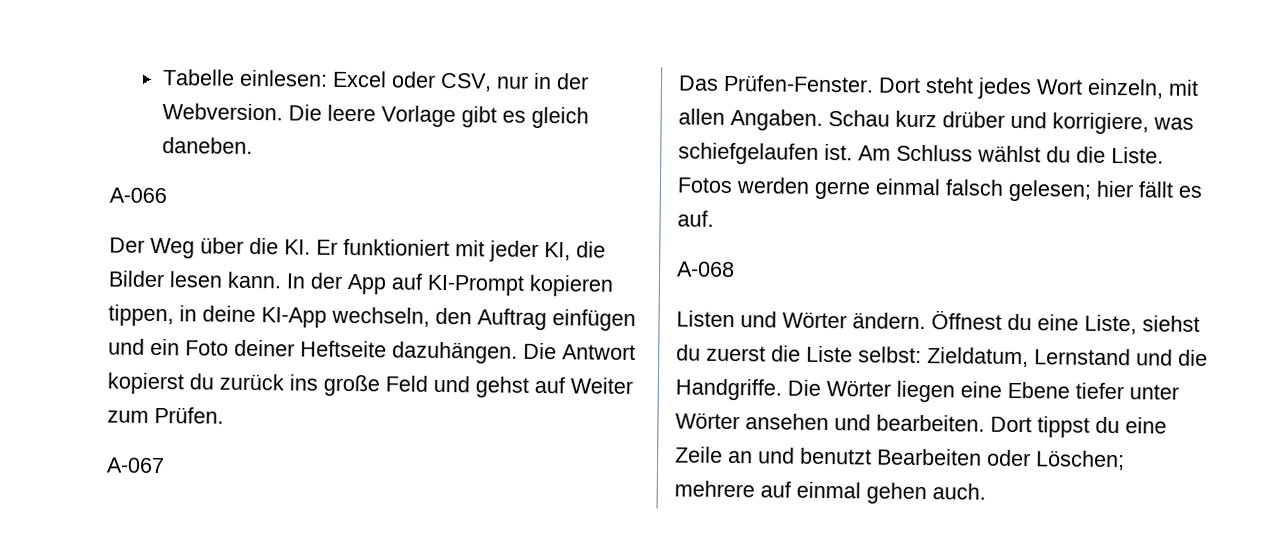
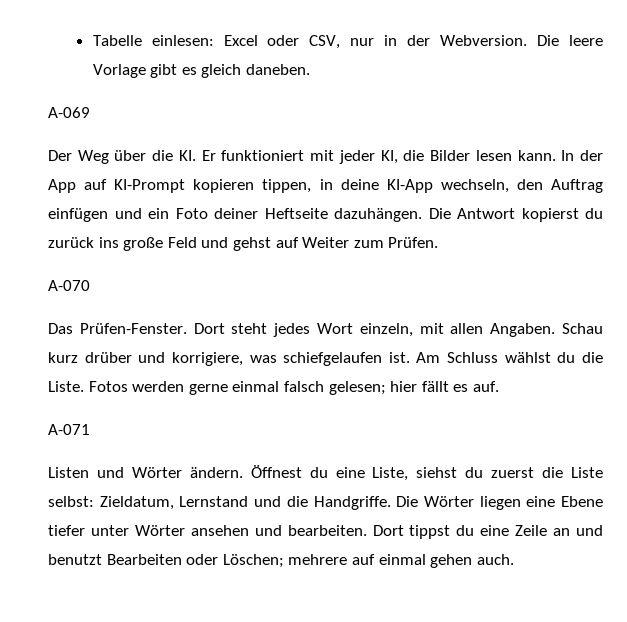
- A-066
+ A-069
- A-067
+ A-070
- A-068
+ A-071

